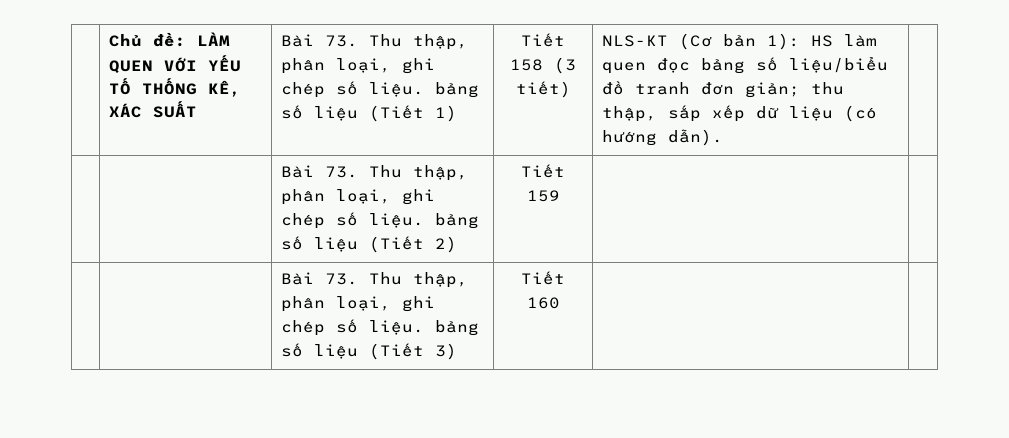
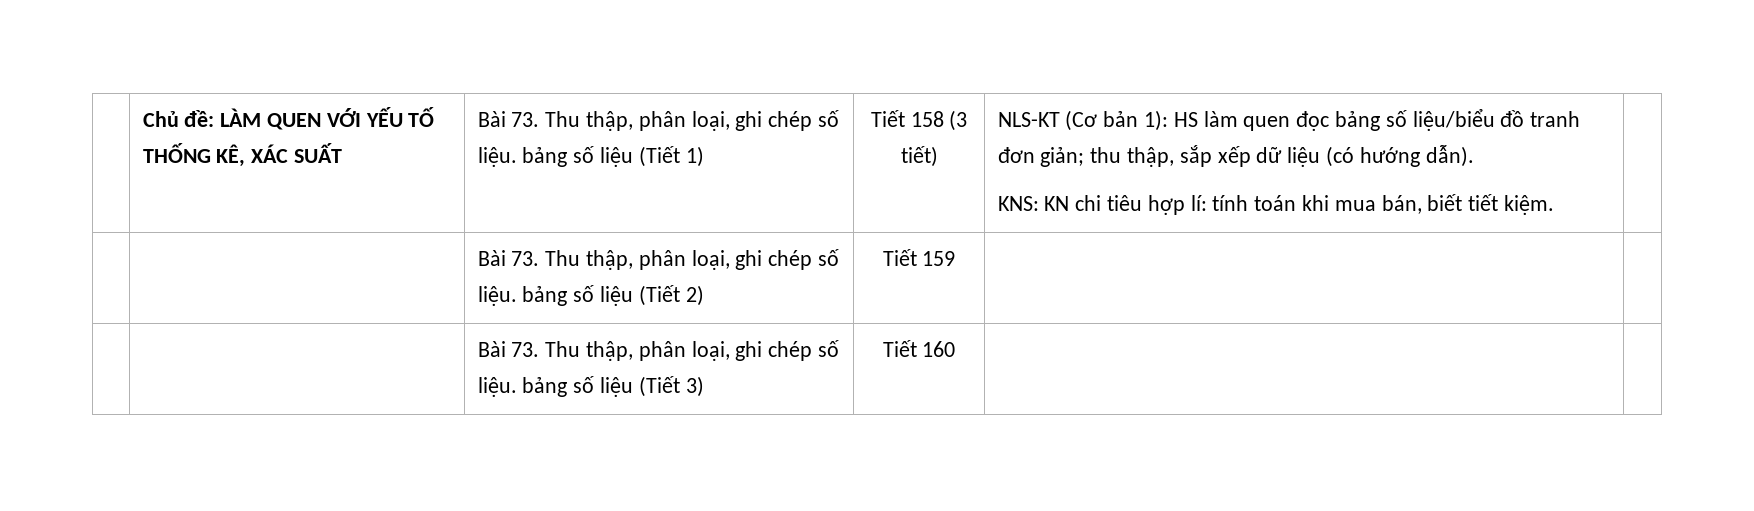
+ KNS: KN chi tiêu hợp lí: tính toán khi mua bán, biết tiết kiệm.

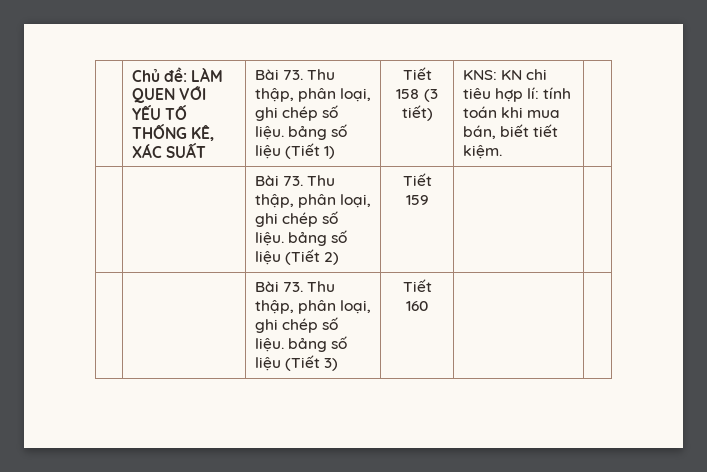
- NLS-KT (Cơ bản 1): HS làm quen đọc bảng số liệu/biểu đồ tranh đơn giản; thu thập, sắp xếp dữ liệu (có hướng dẫn).

